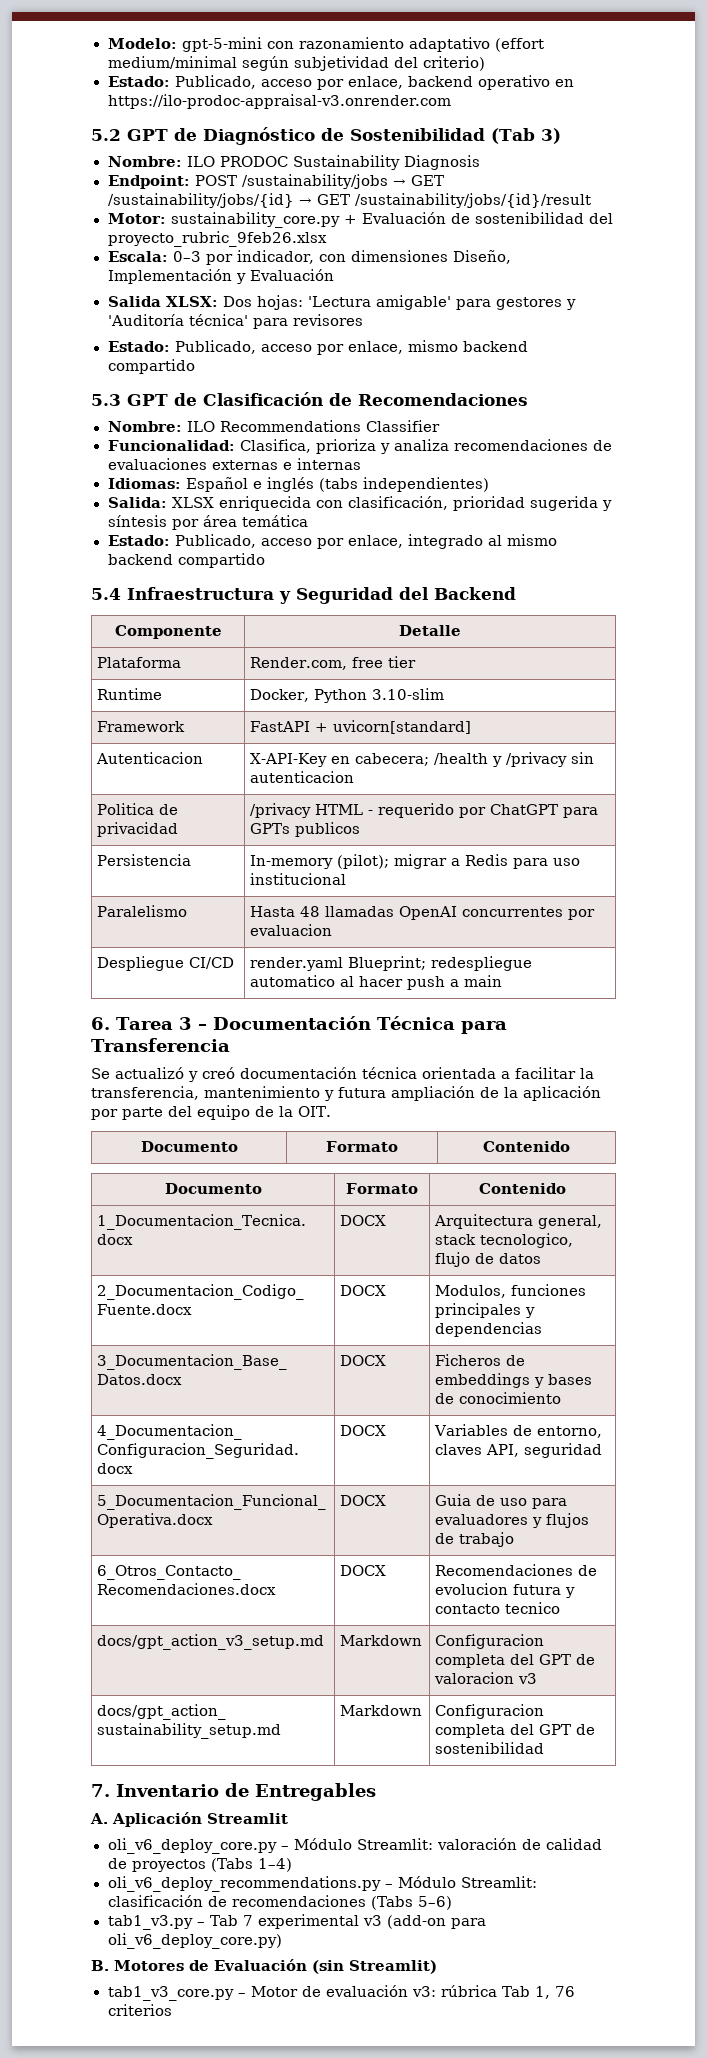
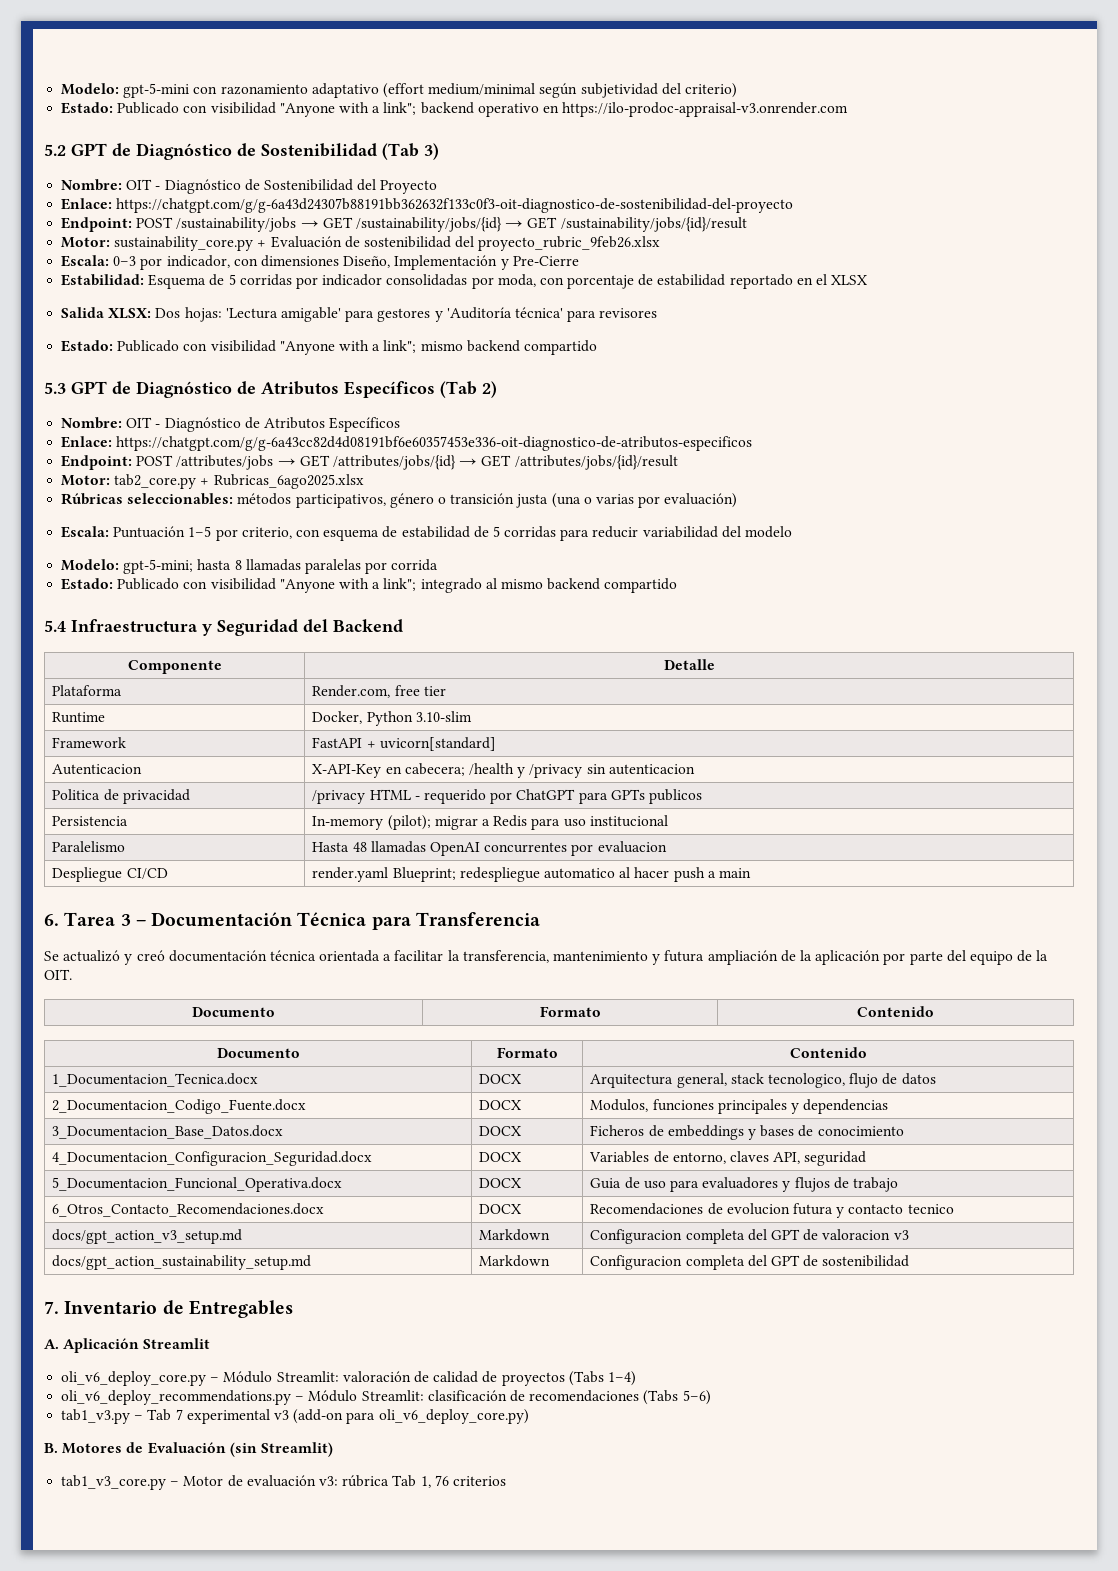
- Estado: Publicado, acceso por enlace, backend operativo en https://ilo-prodoc-appraisal-v3.onrender.com
+ Estado: Publicado con visibilidad "Anyone with a link"; backend operativo en https://ilo-prodoc-appraisal-v3.onrender.com
- Nombre: ILO PRODOC Sustainability Diagnosis
+ Nombre: OIT - Diagnóstico de Sostenibilidad del Proyecto
+ Enlace: https://chatgpt.com/g/g-6a43d24307b88191bb362632f133c0f3-oit-diagnostico-de-sostenibilidad-del-proyecto
- Escala: 0–3 por indicador, con dimensiones Diseño, Implementación y Evaluación
+ Escala: 0–3 por indicador, con dimensiones Diseño, Implementación y Pre-Cierre
+ Estabilidad: Esquema de 5 corridas por indicador consolidadas por moda, con porcentaje de estabilidad reportado en el XLSX
- Estado: Publicado, acceso por enlace, mismo backend compartido
+ Estado: Publicado con visibilidad "Anyone with a link"; mismo backend compartido
- 5.3 GPT de Clasificación de Recomendaciones
- Nombre: ILO Recommendations Classifier
- Funcionalidad: Clasifica, prioriza y analiza recomendaciones de evaluaciones externas e internas
- Idiomas: Español e inglés (tabs independientes)
- Salida: XLSX enriquecida con clasificación, prioridad sugerida y síntesis por área temática
- Estado: Publicado, acceso por enlace, integrado al mismo backend compartido
+ 5.3 GPT de Diagnóstico de Atributos Específicos (Tab 2)
+ Nombre: OIT - Diagnóstico de Atributos Específicos
+ Enlace: https://chatgpt.com/g/g-6a43cc82d4d08191bf6e60357453e336-oit-diagnostico-de-atributos-especificos
+ Endpoint: POST /attributes/jobs → GET /attributes/jobs/{id} → GET /attributes/jobs/{id}/result
+ Motor: tab2_core.py + Rubricas_6ago2025.xlsx
+ Rúbricas seleccionables: métodos participativos, género o transición justa (una o varias por evaluación)
+ Escala: Puntuación 1–5 por criterio, con esquema de estabilidad de 5 corridas para reducir variabilidad del modelo
+ Modelo: gpt-5-mini; hasta 8 llamadas paralelas por corrida
+ Estado: Publicado con visibilidad "Anyone with a link"; integrado al mismo backend compartido

